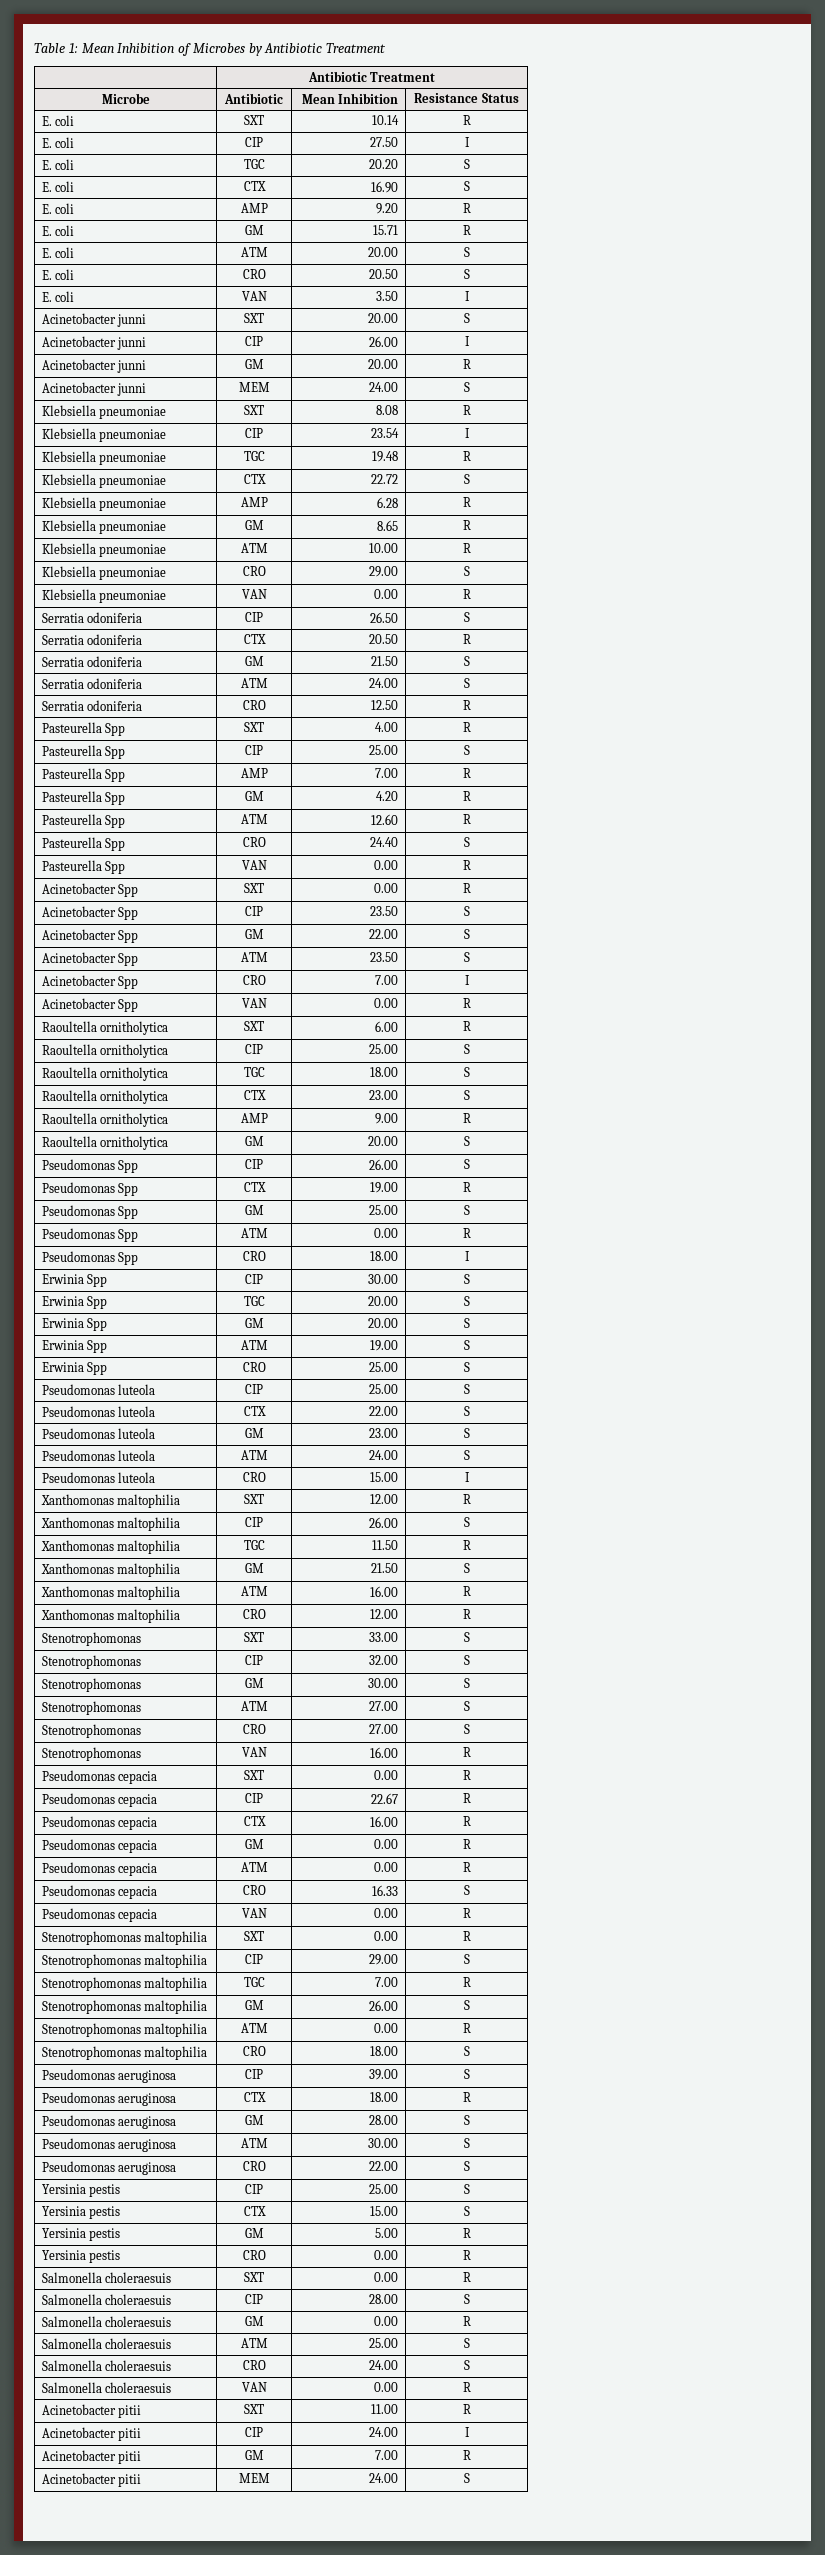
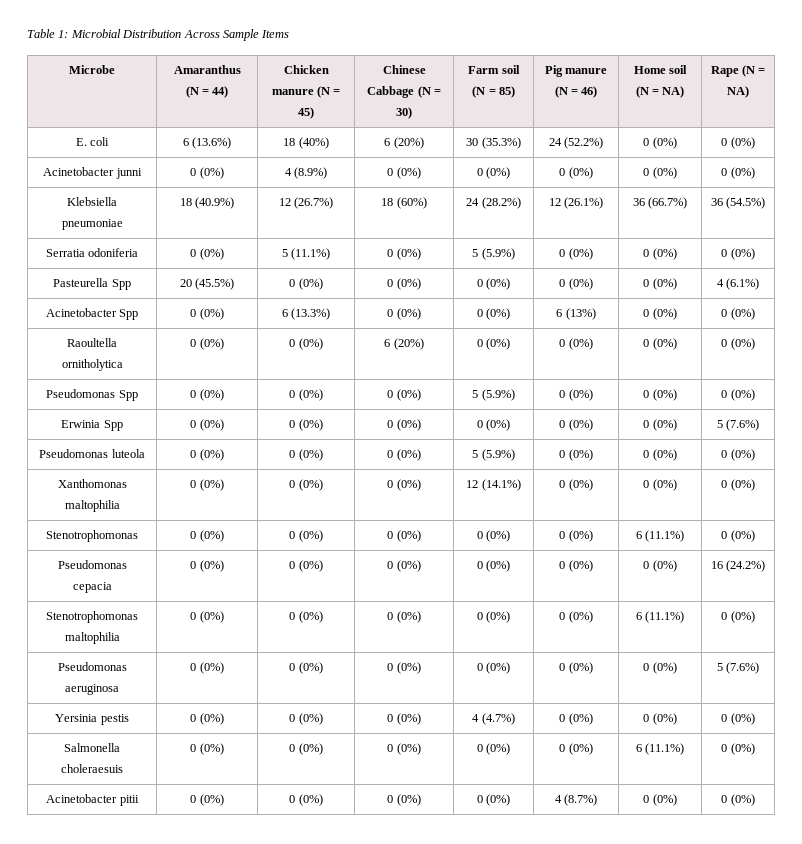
- Table 1: Mean Inhibition of Microbes by Antibiotic Treatment
- | Antibiotic Treatment
- Microbe | Antibiotic | Mean Inhibition | Resistance Status
- E. coli | SXT | 10.14 | R
- E. coli | CIP | 27.50 | I
- E. coli | TGC | 20.20 | S
- E. coli | CTX | 16.90 | S
- E. coli | AMP | 9.20 | R
- E. coli | GM | 15.71 | R
- E. coli | ATM | 20.00 | S
- E. coli | CRO | 20.50 | S
- E. coli | VAN | 3.50 | I
- Acinetobacter junni | SXT | 20.00 | S
- Acinetobacter junni | CIP | 26.00 | I
- Acinetobacter junni | GM | 20.00 | R
- Acinetobacter junni | MEM | 24.00 | S
- Klebsiella pneumoniae | SXT | 8.08 | R
- Klebsiella pneumoniae | CIP | 23.54 | I
- Klebsiella pneumoniae | TGC | 19.48 | R
- Klebsiella pneumoniae | CTX | 22.72 | S
- Klebsiella pneumoniae | AMP | 6.28 | R
- Klebsiella pneumoniae | GM | 8.65 | R
- Klebsiella pneumoniae | ATM | 10.00 | R
- Klebsiella pneumoniae | CRO | 29.00 | S
- Klebsiella pneumoniae | VAN | 0.00 | R
- Serratia odoniferia | CIP | 26.50 | S
- Serratia odoniferia | CTX | 20.50 | R
- Serratia odoniferia | GM | 21.50 | S
- Serratia odoniferia | ATM | 24.00 | S
- Serratia odoniferia | CRO | 12.50 | R
- Pasteurella Spp | SXT | 4.00 | R
- Pasteurella Spp | CIP | 25.00 | S
- Pasteurella Spp | AMP | 7.00 | R
- Pasteurella Spp | GM | 4.20 | R
- Pasteurella Spp | ATM | 12.60 | R
- Pasteurella Spp | CRO | 24.40 | S
- Pasteurella Spp | VAN | 0.00 | R
- Acinetobacter Spp | SXT | 0.00 | R
- Acinetobacter Spp | CIP | 23.50 | S
- Acinetobacter Spp | GM | 22.00 | S
- Acinetobacter Spp | ATM | 23.50 | S
- Acinetobacter Spp | CRO | 7.00 | I
- Acinetobacter Spp | VAN | 0.00 | R
- Raoultella ornitholytica | SXT | 6.00 | R
- Raoultella ornitholytica | CIP | 25.00 | S
- Raoultella ornitholytica | TGC | 18.00 | S
- Raoultella ornitholytica | CTX | 23.00 | S
- Raoultella ornitholytica | AMP | 9.00 | R
- Raoultella ornitholytica | GM | 20.00 | S
- Pseudomonas Spp | CIP | 26.00 | S
- Pseudomonas Spp | CTX | 19.00 | R
- Pseudomonas Spp | GM | 25.00 | S
- Pseudomonas Spp | ATM | 0.00 | R
- Pseudomonas Spp | CRO | 18.00 | I
- Erwinia Spp | CIP | 30.00 | S
- Erwinia Spp | TGC | 20.00 | S
- Erwinia Spp | GM | 20.00 | S
- Erwinia Spp | ATM | 19.00 | S
- Erwinia Spp | CRO | 25.00 | S
- Pseudomonas luteola | CIP | 25.00 | S
- Pseudomonas luteola | CTX | 22.00 | S
- Pseudomonas luteola | GM | 23.00 | S
- Pseudomonas luteola | ATM | 24.00 | S
- Pseudomonas luteola | CRO | 15.00 | I
- Xanthomonas maltophilia | SXT | 12.00 | R
- Xanthomonas maltophilia | CIP | 26.00 | S
- Xanthomonas maltophilia | TGC | 11.50 | R
- Xanthomonas maltophilia | GM | 21.50 | S
- Xanthomonas maltophilia | ATM | 16.00 | R
- Xanthomonas maltophilia | CRO | 12.00 | R
- Stenotrophomonas | SXT | 33.00 | S
- Stenotrophomonas | CIP | 32.00 | S
- Stenotrophomonas | GM | 30.00 | S
- Stenotrophomonas | ATM | 27.00 | S
- Stenotrophomonas | CRO | 27.00 | S
- Stenotrophomonas | VAN | 16.00 | R
- Pseudomonas cepacia | SXT | 0.00 | R
- Pseudomonas cepacia | CIP | 22.67 | R
- Pseudomonas cepacia | CTX | 16.00 | R
- Pseudomonas cepacia | GM | 0.00 | R
- Pseudomonas cepacia | ATM | 0.00 | R
- Pseudomonas cepacia | CRO | 16.33 | S
- Pseudomonas cepacia | VAN | 0.00 | R
- Stenotrophomonas maltophilia | SXT | 0.00 | R
- Stenotrophomonas maltophilia | CIP | 29.00 | S
- Stenotrophomonas maltophilia | TGC | 7.00 | R
- Stenotrophomonas maltophilia | GM | 26.00 | S
- Stenotrophomonas maltophilia | ATM | 0.00 | R
- Stenotrophomonas maltophilia | CRO | 18.00 | S
- Pseudomonas aeruginosa | CIP | 39.00 | S
- Pseudomonas aeruginosa | CTX | 18.00 | R
- Pseudomonas aeruginosa | GM | 28.00 | S
- Pseudomonas aeruginosa | ATM | 30.00 | S
- Pseudomonas aeruginosa | CRO | 22.00 | S
- Yersinia pestis | CIP | 25.00 | S
- Yersinia pestis | CTX | 15.00 | S
- Yersinia pestis | GM | 5.00 | R
- Yersinia pestis | CRO | 0.00 | R
- Salmonella choleraesuis | SXT | 0.00 | R
- Salmonella choleraesuis | CIP | 28.00 | S
- Salmonella choleraesuis | GM | 0.00 | R
- Salmonella choleraesuis | ATM | 25.00 | S
- Salmonella choleraesuis | CRO | 24.00 | S
- Salmonella choleraesuis | VAN | 0.00 | R
- Acinetobacter pitii | SXT | 11.00 | R
- Acinetobacter pitii | CIP | 24.00 | I
- Acinetobacter pitii | GM | 7.00 | R
- Acinetobacter pitii | MEM | 24.00 | S
+ Table 1: Microbial Distribution Across Sample Items
+ Microbe | Amaranthus (N = 44) | Chicken manure (N = 45) | Chinese Cabbage (N = 30) | Farm soil (N = 85) | Pig manure (N = 46) | Home soil (N = NA) | Rape (N = NA)
+ E. coli | 6 (13.6%) | 18 (40%) | 6 (20%) | 30 (35.3%) | 24 (52.2%) | 0 (0%) | 0 (0%)
+ Acinetobacter junni | 0 (0%) | 4 (8.9%) | 0 (0%) | 0 (0%) | 0 (0%) | 0 (0%) | 0 (0%)
+ Klebsiella pneumoniae | 18 (40.9%) | 12 (26.7%) | 18 (60%) | 24 (28.2%) | 12 (26.1%) | 36 (66.7%) | 36 (54.5%)
+ Serratia odoniferia | 0 (0%) | 5 (11.1%) | 0 (0%) | 5 (5.9%) | 0 (0%) | 0 (0%) | 0 (0%)
+ Pasteurella Spp | 20 (45.5%) | 0 (0%) | 0 (0%) | 0 (0%) | 0 (0%) | 0 (0%) | 4 (6.1%)
+ Acinetobacter Spp | 0 (0%) | 6 (13.3%) | 0 (0%) | 0 (0%) | 6 (13%) | 0 (0%) | 0 (0%)
+ Raoultella ornitholytica | 0 (0%) | 0 (0%) | 6 (20%) | 0 (0%) | 0 (0%) | 0 (0%) | 0 (0%)
+ Pseudomonas Spp | 0 (0%) | 0 (0%) | 0 (0%) | 5 (5.9%) | 0 (0%) | 0 (0%) | 0 (0%)
+ Erwinia Spp | 0 (0%) | 0 (0%) | 0 (0%) | 0 (0%) | 0 (0%) | 0 (0%) | 5 (7.6%)
+ Pseudomonas luteola | 0 (0%) | 0 (0%) | 0 (0%) | 5 (5.9%) | 0 (0%) | 0 (0%) | 0 (0%)
+ Xanthomonas maltophilia | 0 (0%) | 0 (0%) | 0 (0%) | 12 (14.1%) | 0 (0%) | 0 (0%) | 0 (0%)
+ Stenotrophomonas | 0 (0%) | 0 (0%) | 0 (0%) | 0 (0%) | 0 (0%) | 6 (11.1%) | 0 (0%)
+ Pseudomonas cepacia | 0 (0%) | 0 (0%) | 0 (0%) | 0 (0%) | 0 (0%) | 0 (0%) | 16 (24.2%)
+ Stenotrophomonas maltophilia | 0 (0%) | 0 (0%) | 0 (0%) | 0 (0%) | 0 (0%) | 6 (11.1%) | 0 (0%)
+ Pseudomonas aeruginosa | 0 (0%) | 0 (0%) | 0 (0%) | 0 (0%) | 0 (0%) | 0 (0%) | 5 (7.6%)
+ Yersinia pestis | 0 (0%) | 0 (0%) | 0 (0%) | 4 (4.7%) | 0 (0%) | 0 (0%) | 0 (0%)
+ Salmonella choleraesuis | 0 (0%) | 0 (0%) | 0 (0%) | 0 (0%) | 0 (0%) | 6 (11.1%) | 0 (0%)
+ Acinetobacter pitii | 0 (0%) | 0 (0%) | 0 (0%) | 0 (0%) | 4 (8.7%) | 0 (0%) | 0 (0%)

